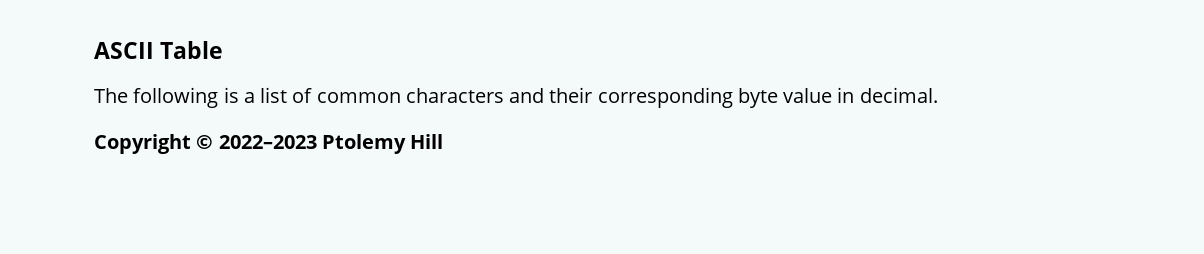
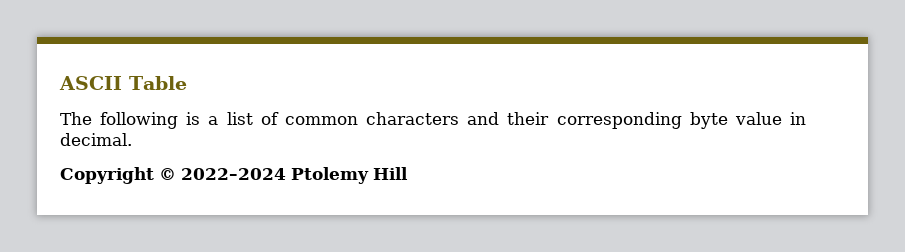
- Copyright © 2022–2023 Ptolemy Hill
+ Copyright © 2022–2024 Ptolemy Hill

